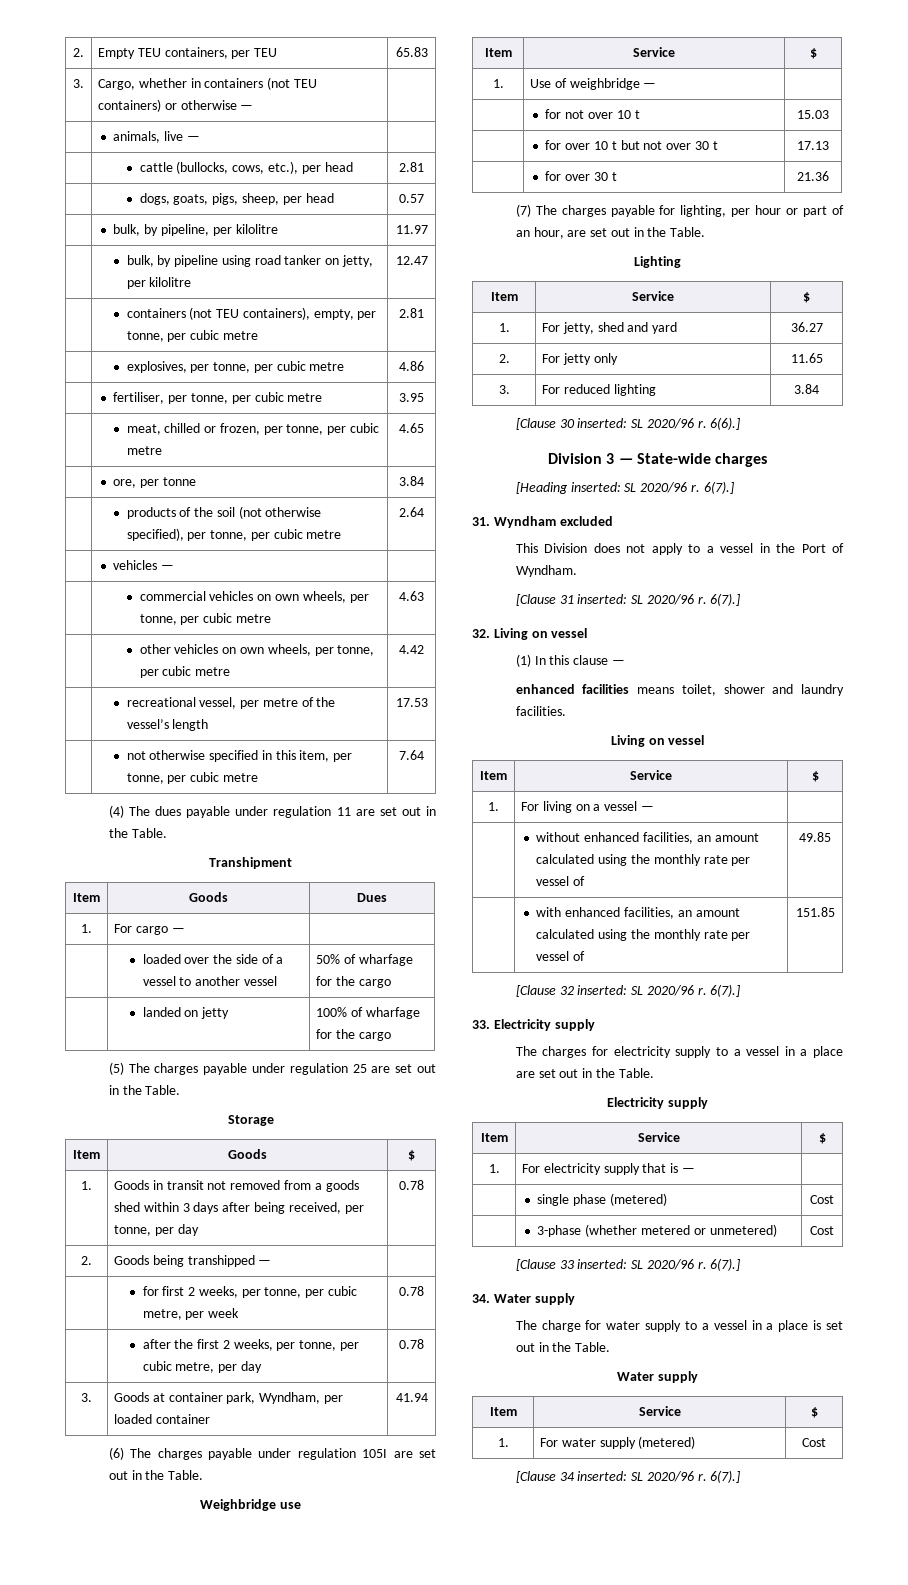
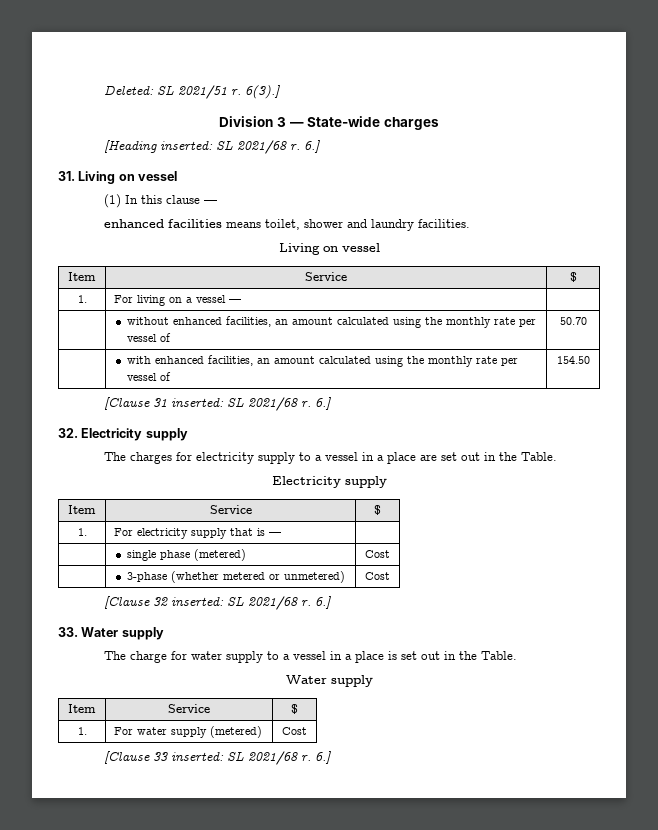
- 2. | Empty TEU containers, per TEU | 65.83
- 3. | Cargo, whether in containers (not TEU containers) or otherwise — |
- | animals, live — |
- | cattle (bullocks, cows, etc.), per head | 2.81
- | dogs, goats, pigs, sheep, per head | 0.57
- | bulk, by pipeline, per kilolitre | 11.97
- | bulk, by pipeline using road tanker on jetty, per kilolitre | 12.47
- | containers (not TEU containers), empty, per tonne, per cubic metre | 2.81
- | explosives, per tonne, per cubic metre | 4.86
- | fertiliser, per tonne, per cubic metre | 3.95
- | meat, chilled or frozen, per tonne, per cubic metre | 4.65
- | ore, per tonne | 3.84
- | products of the soil (not otherwise specified), per tonne, per cubic metre | 2.64
- | vehicles — |
- | commercial vehicles on own wheels, per tonne, per cubic metre | 4.63
- | other vehicles on own wheels, per tonne, per cubic metre | 4.42
- | recreational vessel, per metre of the vessel’s length | 17.53
- | not otherwise specified in this item, per tonne, per cubic metre | 7.64
- (4) The dues payable under regulation 11 are set out in the Table.
- Transhipment
- Item | Goods | Dues
- 1. | For cargo — |
- | loaded over the side of a vessel to another vessel | 50% of wharfage for the cargo
- | landed on jetty | 100% of wharfage for the cargo
- (5) The charges payable under regulation 25 are set out in the Table.
- Storage
- Item | Goods | $
- 1. | Goods in transit not removed from a goods shed within 3 days after being received, per tonne, per day | 0.78
- 2. | Goods being transhipped — |
- | for first 2 weeks, per tonne, per cubic metre, per week | 0.78
- | after the first 2 weeks, per tonne, per cubic metre, per day | 0.78
- 3. | Goods at container park, Wyndham, per loaded container | 41.94
- (6) The charges payable under regulation 105I are set out in the Table.
- Weighbridge use
- Item | Service | $
- 1. | Use of weighbridge — |
- | for not over 10 t | 15.03
- | for over 10 t but not over 30 t | 17.13
- | for over 30 t | 21.36
- (7) The charges payable for lighting, per hour or part of an hour, are set out in the Table.
- Lighting
- Item | Service | $
- 1. | For jetty, shed and yard | 36.27
- 2. | For jetty only | 11.65
- 3. | For reduced lighting | 3.84
- [Clause 30 inserted: SL 2020/96 r. 6(6).]
+ Deleted: SL 2021/51 r. 6(3).]
- [Heading inserted: SL 2020/96 r. 6(7).]
- 31. Wyndham excluded
- This Division does not apply to a vessel in the Port of Wyndham.
- [Clause 31 inserted: SL 2020/96 r. 6(7).]
- 32. Living on vessel
+ [Heading inserted: SL 2021/68 r. 6.]
+ 31. Living on vessel
- | without enhanced facilities, an amount calculated using the monthly rate per vessel of | 49.85
+ | without enhanced facilities, an amount calculated using the monthly rate per vessel of | 50.70
- | with enhanced facilities, an amount calculated using the monthly rate per vessel of | 151.85
- [Clause 32 inserted: SL 2020/96 r. 6(7).]
- 33. Electricity supply
+ | with enhanced facilities, an amount calculated using the monthly rate per vessel of | 154.50
+ [Clause 31 inserted: SL 2021/68 r. 6.]
+ 32. Electricity supply
- [Clause 33 inserted: SL 2020/96 r. 6(7).]
- 34. Water supply
+ [Clause 32 inserted: SL 2021/68 r. 6.]
+ 33. Water supply
- [Clause 34 inserted: SL 2020/96 r. 6(7).]
+ [Clause 33 inserted: SL 2021/68 r. 6.]

